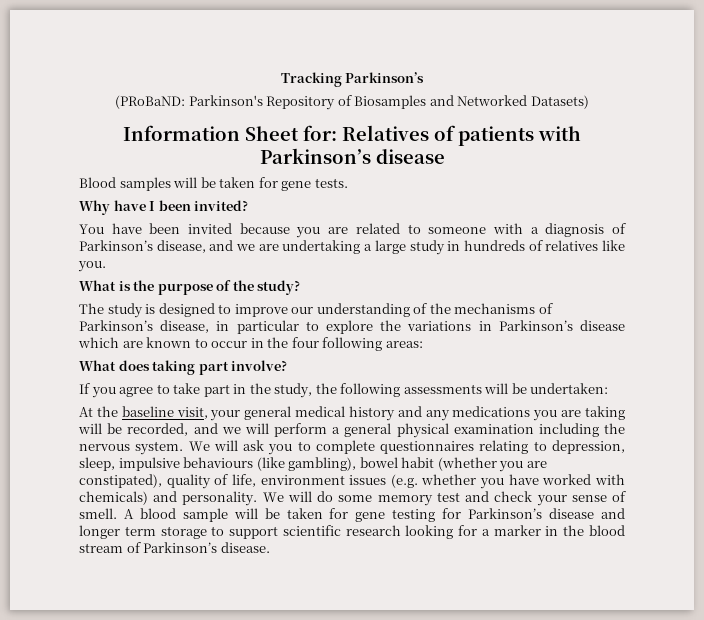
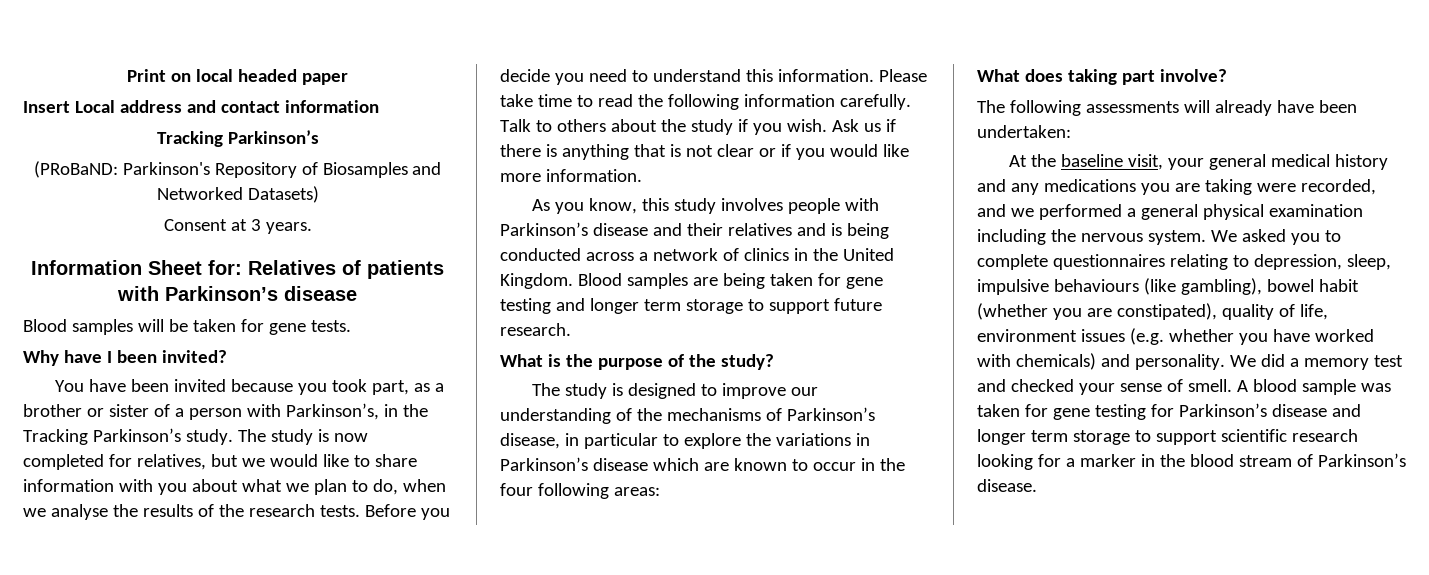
+ Print on local headed paper
+ Insert Local address and contact information
+ Consent at 3 years.
- You have been invited because you are related to someone with a diagnosis of Parkinson’s disease, and we are undertaking a large study in hundreds of relatives like you.
+ You have been invited because you took part, as a brother or sister of a person with Parkinson’s, in the Tracking Parkinson’s study. The study is now completed for relatives, but we would like to share information with you about what we plan to do, when we analyse the results of the research tests. Before you decide you need to understand this information. Please take time to read the following information carefully. Talk to others about the study if you wish. Ask us if there is anything that is not clear or if you would like more information.
+ As you know, this study involves people with Parkinson’s disease and their relatives and is being conducted across a network of clinics in the United Kingdom. Blood samples are being taken for gene testing and longer term storage to support future research.
- If you agree to take part in the study, the following assessments will be undertaken:
+ The following assessments will already have been undertaken:
- At the baseline visit, your general medical history and any medications you are taking will be recorded, and we will perform a general physical examination including the nervous system.
+ At the baseline visit, your general medical history and any medications you are taking were recorded, and we performed a general physical examination including the nervous system.
- We will ask you to complete questionnaires relating to depression, sleep, impulsive behaviours (like gambling), bowel habit (whether you are constipated), quality of life, environment issues (e.g. whether you have worked with chemicals) and personality.
+ We asked you to complete questionnaires relating to depression, sleep, impulsive behaviours (like gambling), bowel habit (whether you are constipated), quality of life, environment issues (e.g. whether you have worked with chemicals) and personality.
- We will do some memory test and check your sense of smell.
+ We did a memory test and checked your sense of smell.
- A blood sample will be taken for gene testing for Parkinson’s disease and longer term storage to support scientific research looking for a marker in the blood stream of Parkinson’s disease.
+ A blood sample was taken for gene testing for Parkinson’s disease and longer term storage to support scientific research looking for a marker in the blood stream of Parkinson’s disease.

